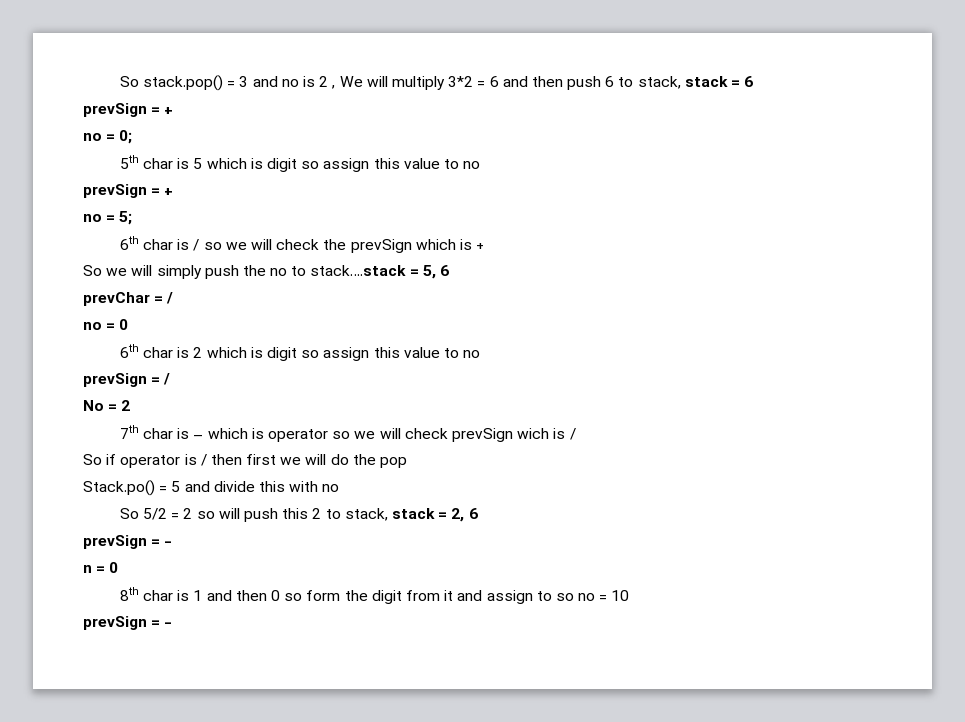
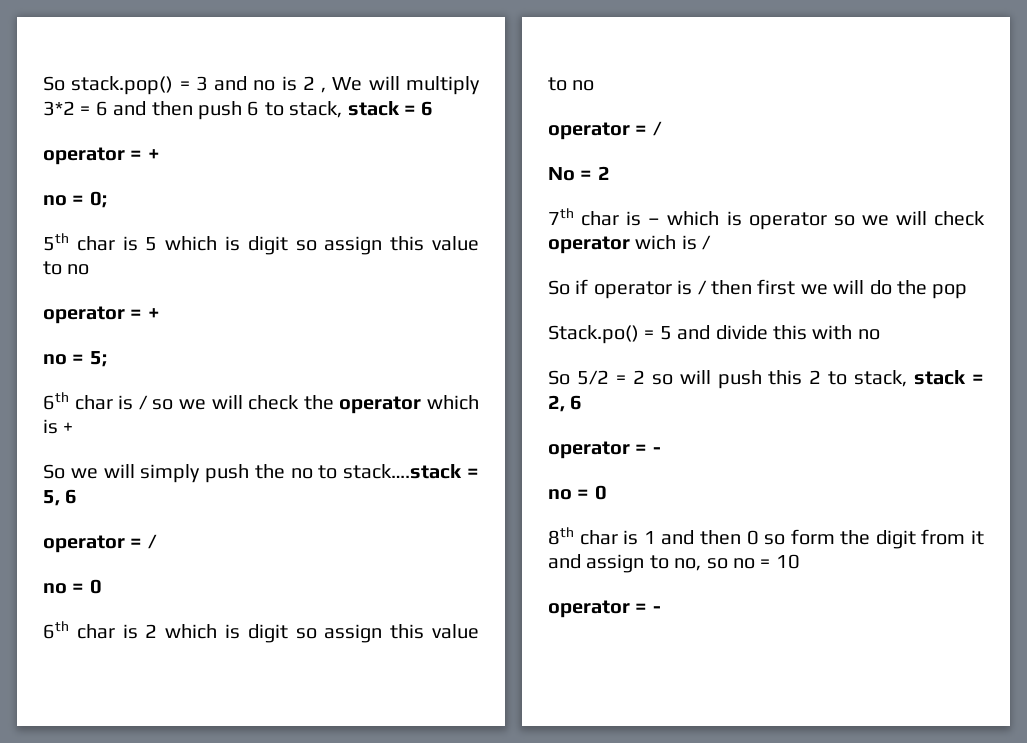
  So stack.pop() = 3 and no is 2 , We will multiply 3*2 = 6 and then push 6 to stack, stack = 6
- prevSign = +
+ operator = +
  5th char is 5 which is digit so assign this value to no
- prevSign = +
+ operator = +
- 6th char is / so we will check the prevSign which is +
+ 6th char is / so we will check the operator which is +
  So we will simply push the no to stack….stack = 5, 6
- prevChar = /
+ operator = /
  6th char is 2 which is digit so assign this value to no
- prevSign = /
+ operator = /
- 7th char is – which is operator so we will check prevSign wich is /
+ 7th char is – which is operator so we will check operator wich is /
  So 5/2 = 2 so will push this 2 to stack, stack = 2, 6
- prevSign = -
- n = 0
+ operator = -
+ no = 0
- 8th char is 1 and then 0 so form the digit from it and assign to so no = 10
- prevSign = -
+ 8th char is 1 and then 0 so form the digit from it and assign to no, so no = 10
+ operator = -

